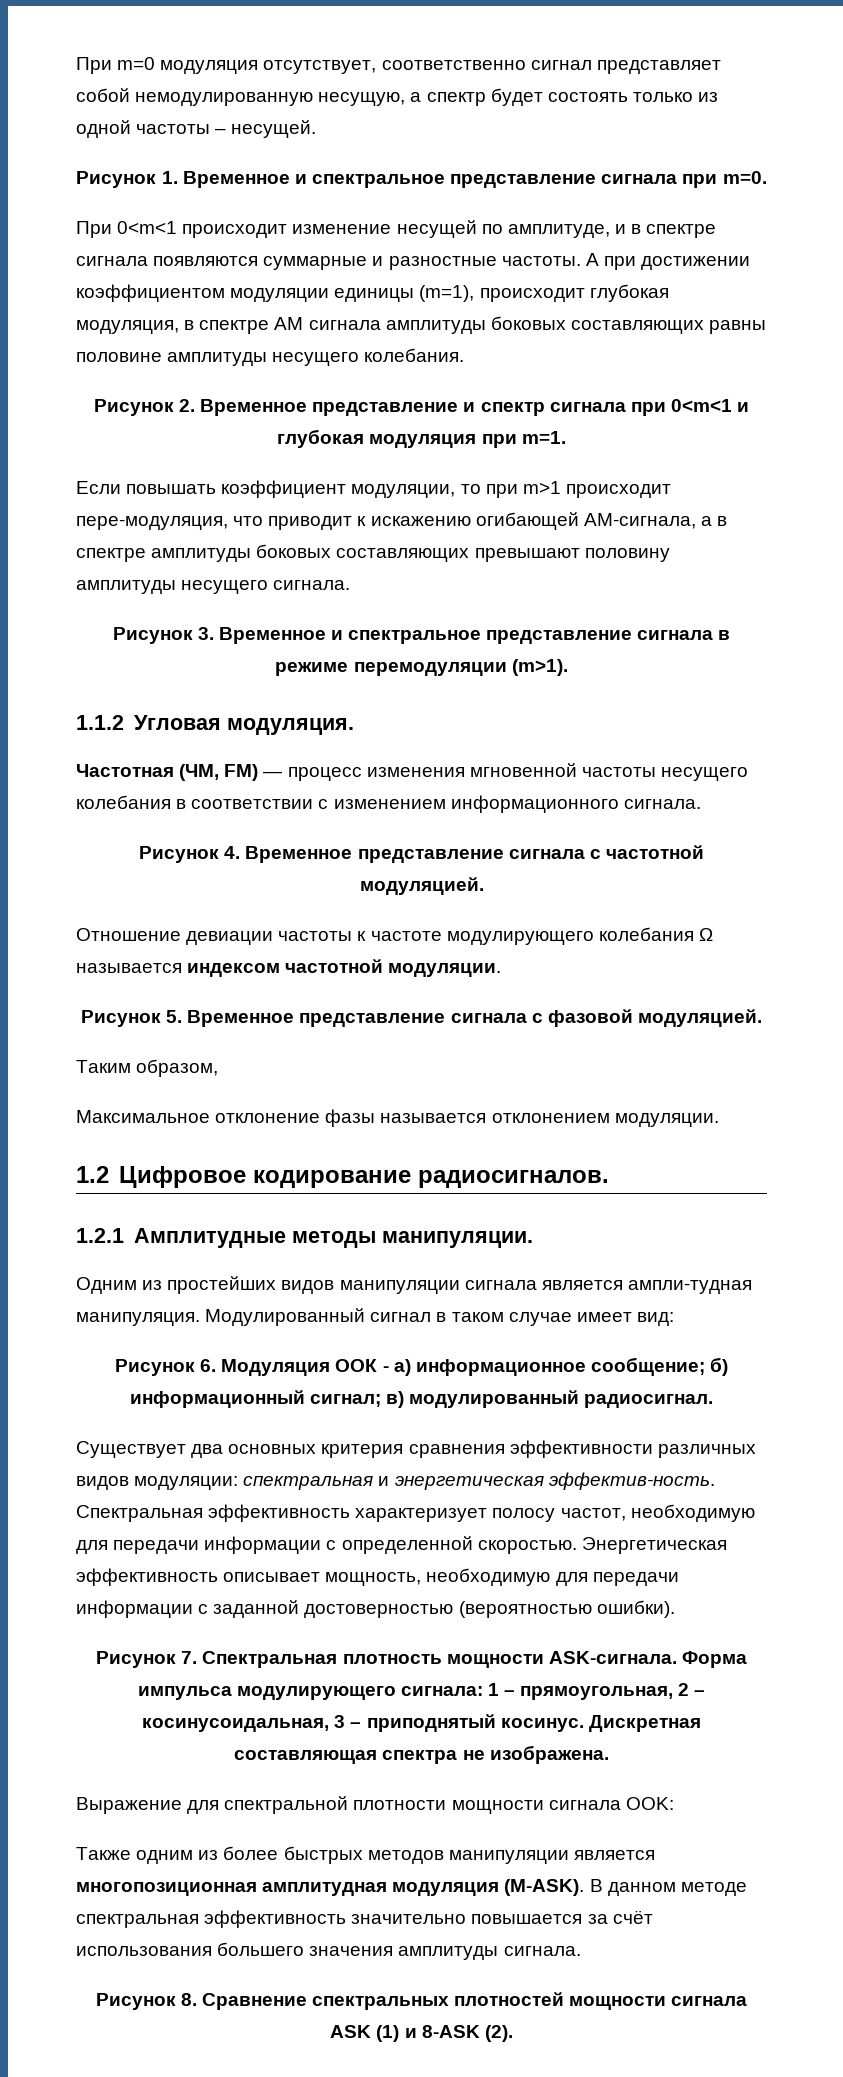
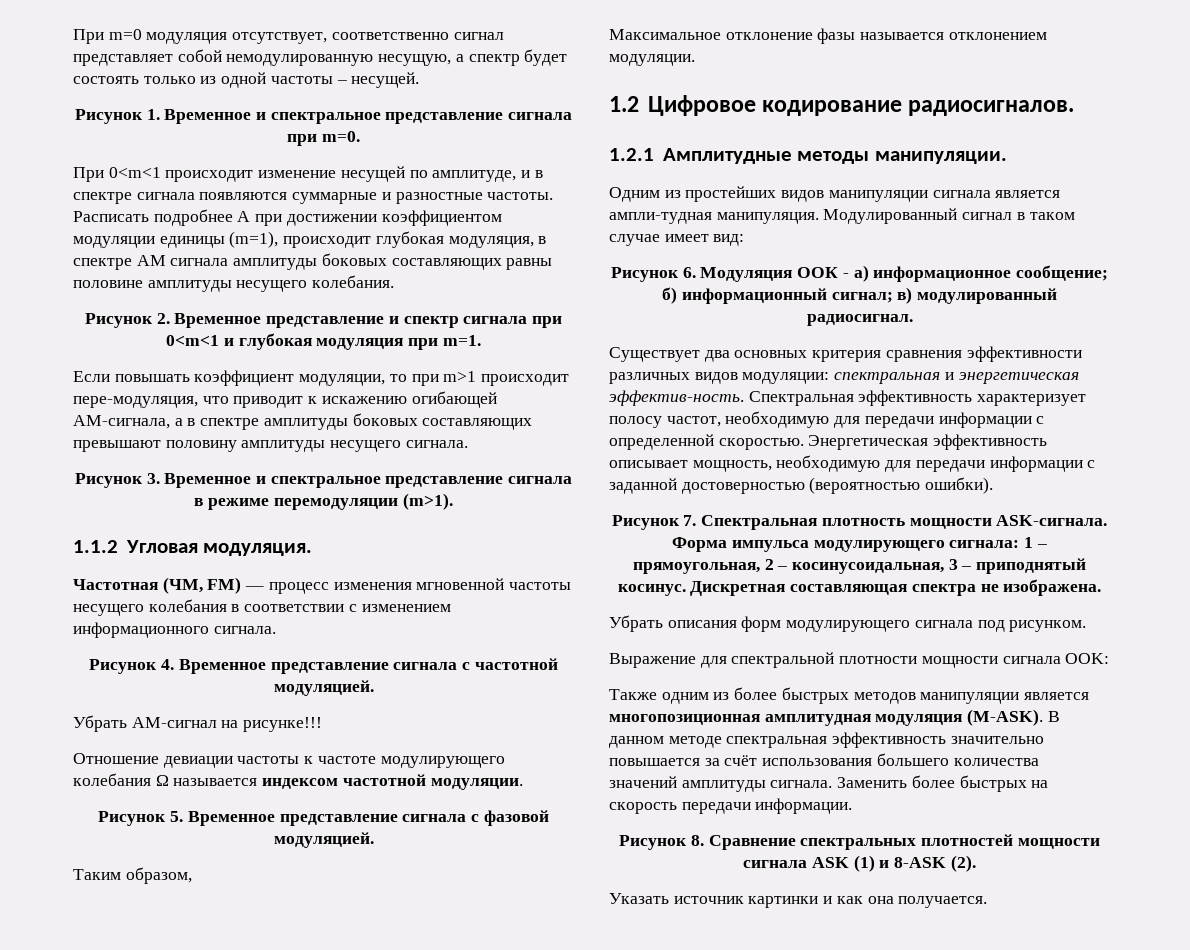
- А при достижении коэффициентом модуляции единицы (m=1), происходит глубокая модуляция, в спектре АМ сигнала амплитуды боковых составляющих равны половине амплитуды несущего колебания.
+ Расписать подробнее А при достижении коэффициентом модуляции единицы (m=1), происходит глубокая модуляция, в спектре АМ сигнала амплитуды боковых составляющих равны половине амплитуды несущего колебания.
+ Убрать АМ-сигнал на рисунке!!!
+ Убрать описания форм модулирующего сигнала под рисунком.
- В данном методе спектральная эффективность значительно повышается за счёт использования большего значения амплитуды сигнала.
+ В данном методе спектральная эффективность значительно повышается за счёт использования большего количества значений амплитуды сигнала. Заменить более быстрых на скорость передачи информации.
+ Указать источник картинки и как она получается.

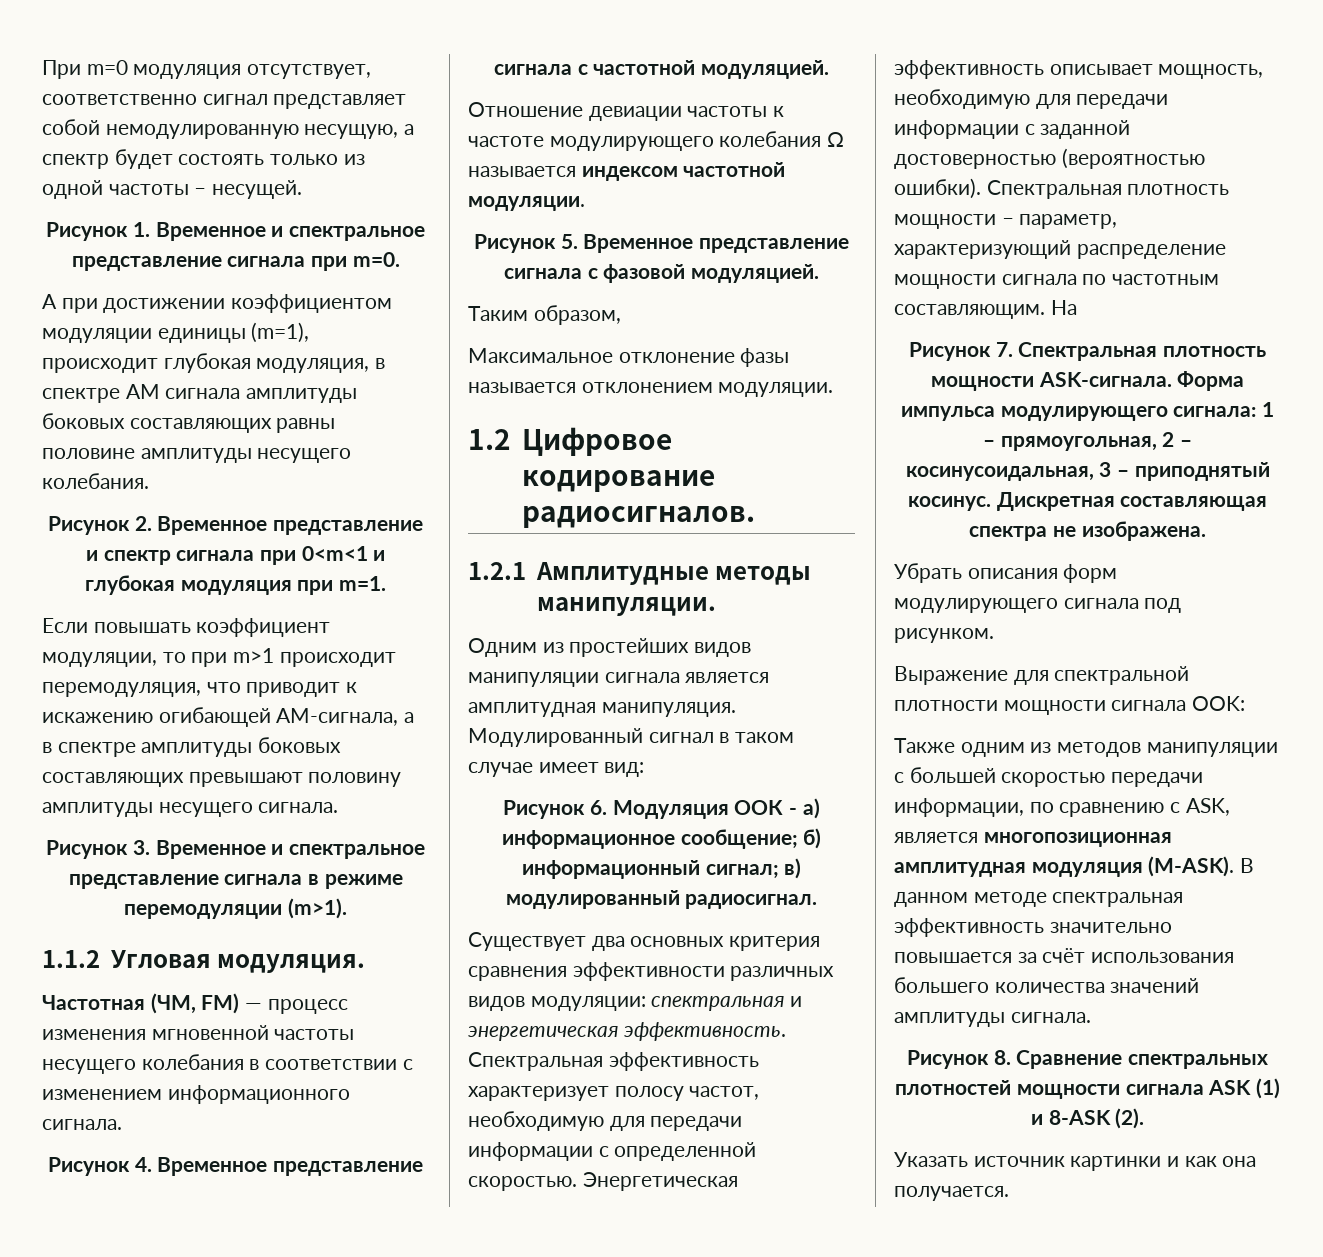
- При 0<m<1 происходит изменение несущей по амплитуде, и в спектре сигнала появляются суммарные и разностные частоты. Расписать подробнее А при достижении коэффициентом модуляции единицы (m=1), происходит глубокая модуляция, в спектре АМ сигнала амплитуды боковых составляющих равны половине амплитуды несущего колебания.
+ А при достижении коэффициентом модуляции единицы (m=1), происходит глубокая модуляция, в спектре АМ сигнала амплитуды боковых составляющих равны половине амплитуды несущего колебания.
- Если повышать коэффициент модуляции, то при m>1 происходит пере-модуляция, что приводит к искажению огибающей АМ-сигнала, а в спектре амплитуды боковых составляющих превышают половину амплитуды несущего сигнала.
+ Если повышать коэффициент модуляции, то при m>1 происходит перемодуляция, что приводит к искажению огибающей АМ-сигнала, а в спектре амплитуды боковых составляющих превышают половину амплитуды несущего сигнала.
- Убрать АМ-сигнал на рисунке!!!
- Одним из простейших видов манипуляции сигнала является ампли-тудная манипуляция.
+ Одним из простейших видов манипуляции сигнала является амплитудная манипуляция.
- Существует два основных критерия сравнения эффективности различных видов модуляции: спектральная и энергетическая эффектив-ность.
+ Существует два основных критерия сравнения эффективности различных видов модуляции: спектральная и энергетическая эффективность.
+ Спектральная плотность мощности – параметр, характеризующий распределение мощности сигнала по частотным составляющим. На
- Также одним из более быстрых методов манипуляции является многопозиционная амплитудная модуляция (M-ASK).
+ Также одним из методов манипуляции с большей скоростью передачи информации, по сравнению с ASK, является многопозиционная амплитудная модуляция (M-ASK).
- Заменить более быстрых на скорость передачи информации.

